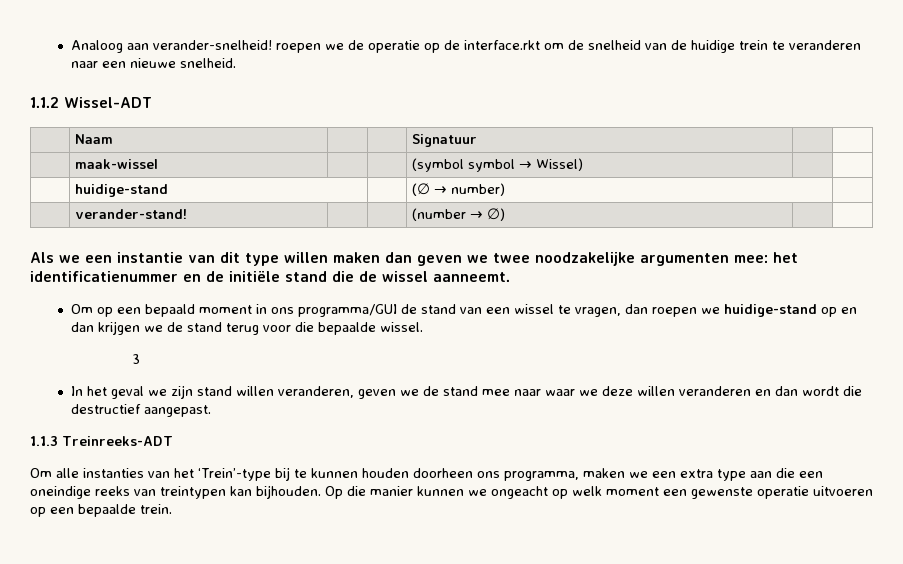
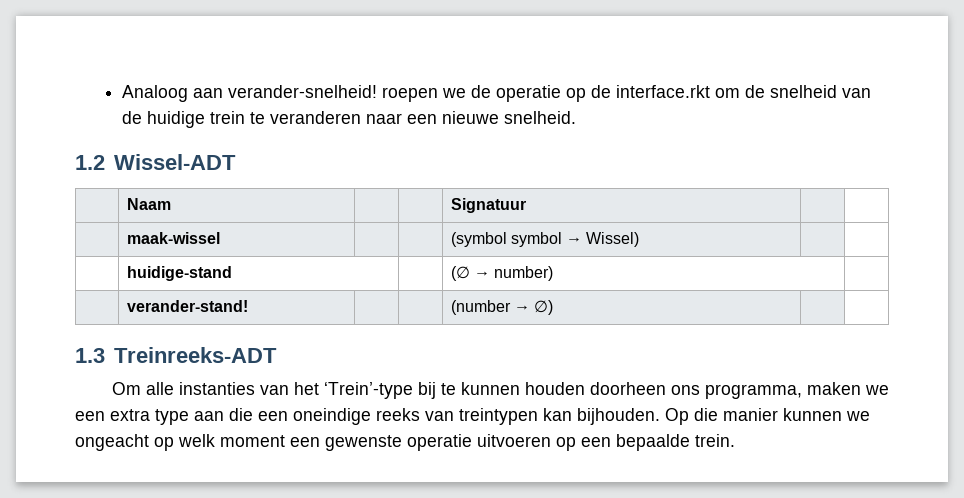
- 1.1.2 Wissel-ADT
+ 1.2 Wissel-ADT
- Als we een instantie van dit type willen maken dan geven we twee noodzakelijke argumenten mee: het identificatienummer en de initiële stand die de wissel aanneemt.
- Om op een bepaald moment in ons programma/GUI de stand van een wissel te vragen, dan roepen we huidige-stand op en dan krijgen we de stand terug voor die bepaalde wissel.
- 3
- In het geval we zijn stand willen veranderen, geven we de stand mee naar waar we deze willen veranderen en dan wordt die destructief aangepast.
- 1.1.3 Treinreeks-ADT
+ 1.3 Treinreeks-ADT

